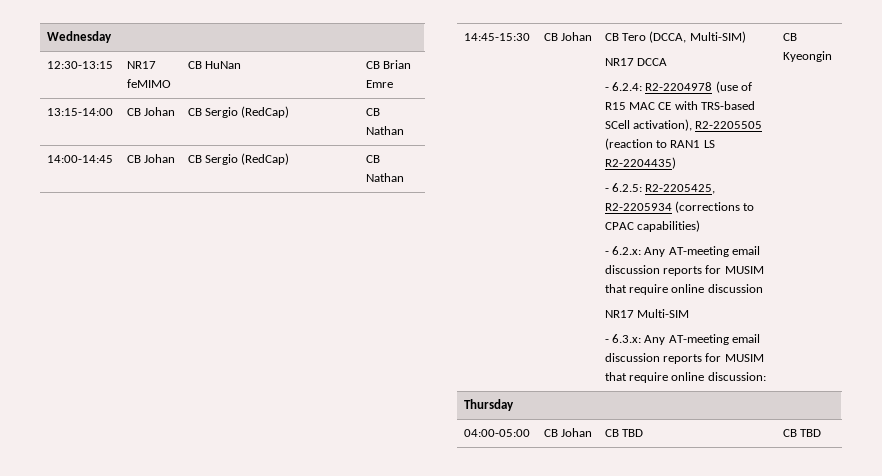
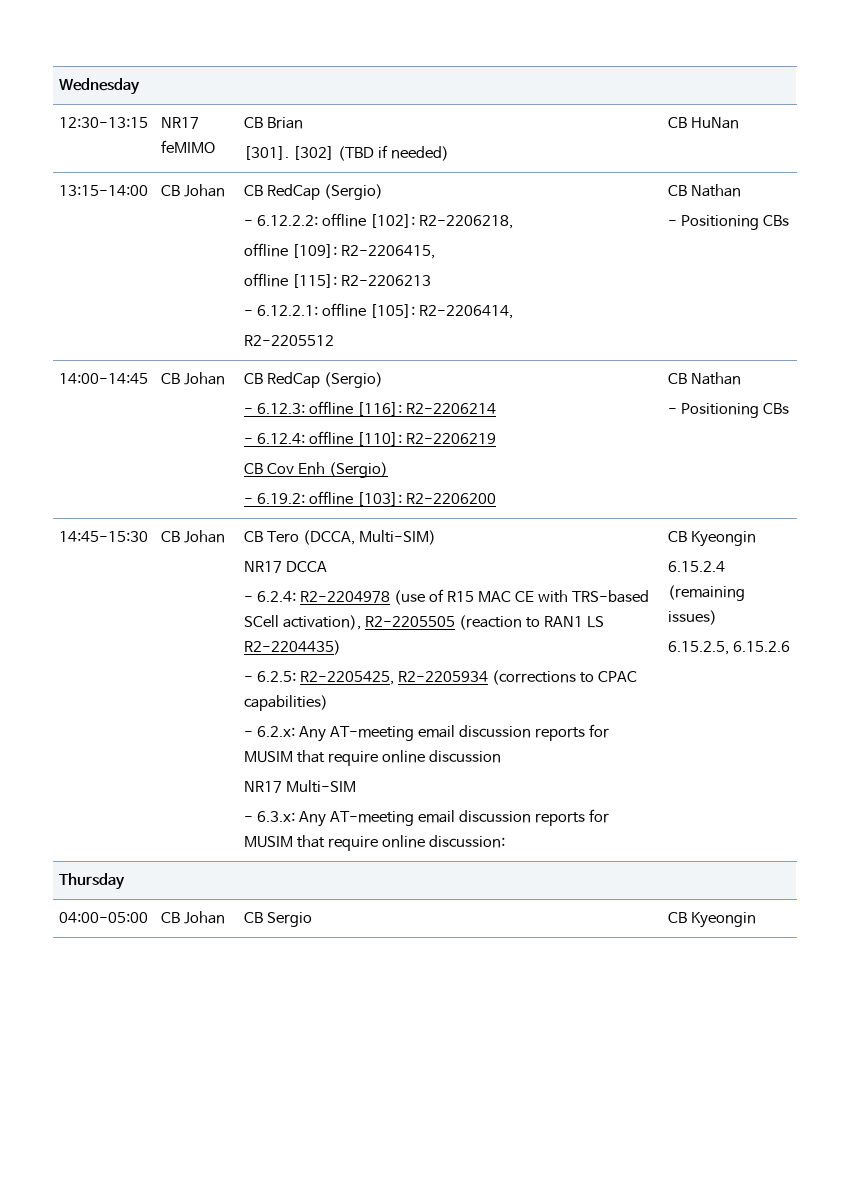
- 12:30-13:15 | NR17 feMIMO | CB HuNan | CB Brian Emre
+ 12:30-13:15 | NR17 feMIMO | CB Brian
+ [301]. [302] (TBD if needed) | CB HuNan
- 13:15-14:00 | CB Johan | CB Sergio (RedCap) | CB Nathan
+ 13:15-14:00 | CB Johan | CB RedCap (Sergio)
+ - 6.12.2.2: offline [102]: R2-2206218,
+ offline [109]: R2-2206415,
+ offline [115]: R2-2206213
+ - 6.12.2.1: offline [105]: R2-2206414,
+ R2-2205512 | CB Nathan
+ - Positioning CBs
- 14:00-14:45 | CB Johan | CB Sergio (RedCap) | CB Nathan
+ 14:00-14:45 | CB Johan | CB RedCap (Sergio)
+ - 6.12.3: offline [116]: R2-2206214
+ - 6.12.4: offline [110]: R2-2206219
+ CB Cov Enh (Sergio)
+ - 6.19.2: offline [103]: R2-2206200 | CB Nathan
+ - Positioning CBs
+ 6.15.2.4 (remaining issues)
+ 6.15.2.5, 6.15.2.6
- 04:00-05:00 | CB Johan | CB TBD | CB TBD
+ 04:00-05:00 | CB Johan | CB Sergio | CB Kyeongin

